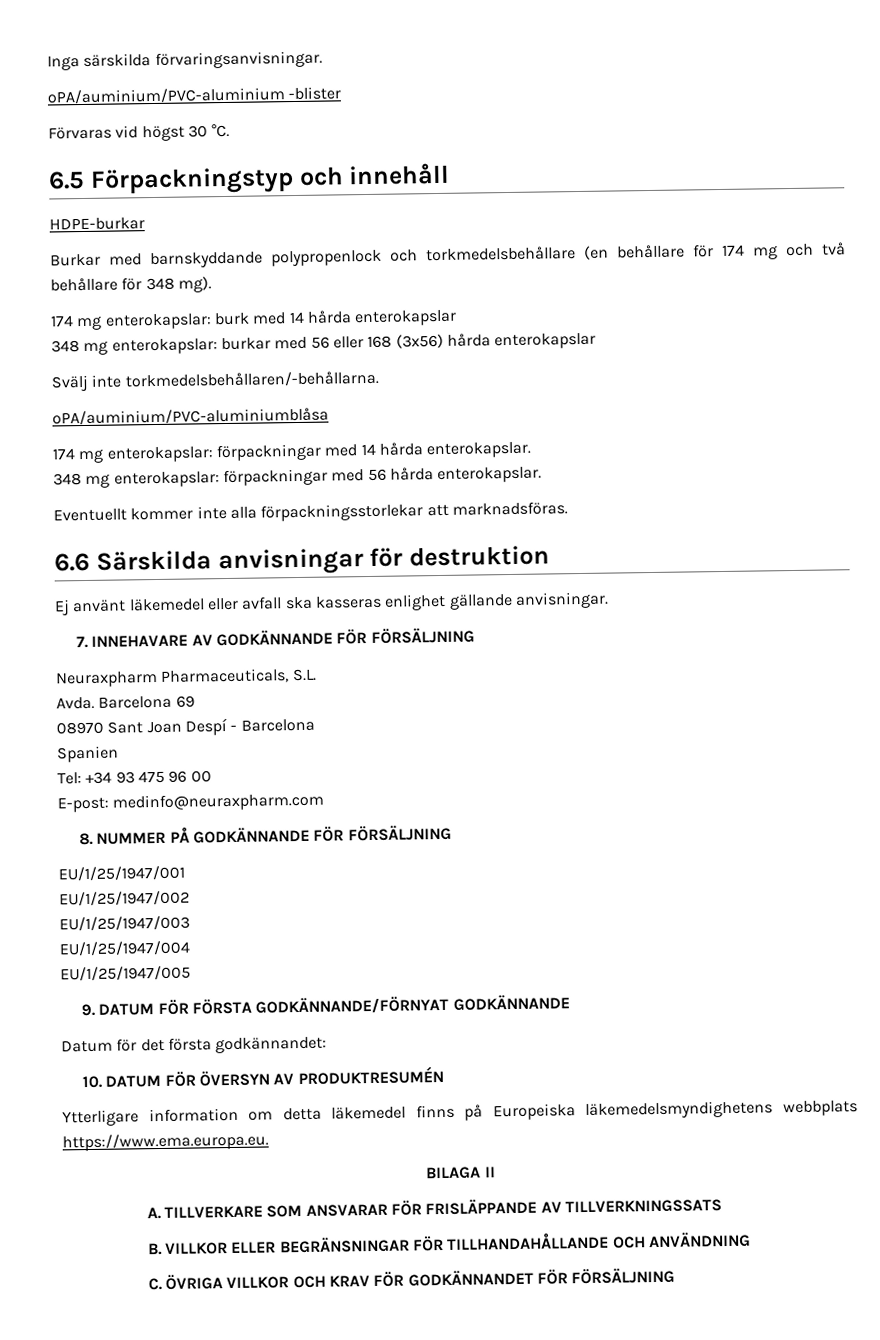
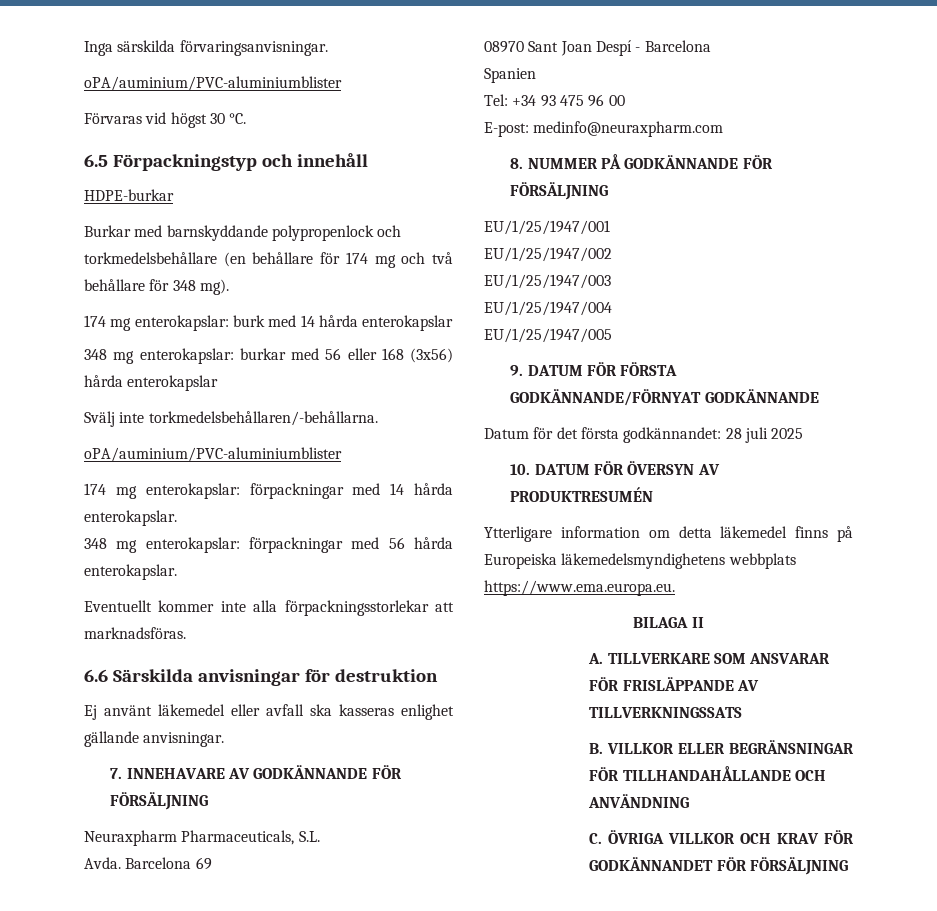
  Inga särskilda förvaringsanvisningar.
- oPA/auminium/PVC-aluminium -blister
+ oPA/auminium/PVC-aluminiumblister
  Svälj inte torkmedelsbehållaren/-behållarna.
- oPA/auminium/PVC-aluminiumblåsa
+ oPA/auminium/PVC-aluminiumblister
- Datum för det första godkännandet:
+ Datum för det första godkännandet: 28 juli 2025

